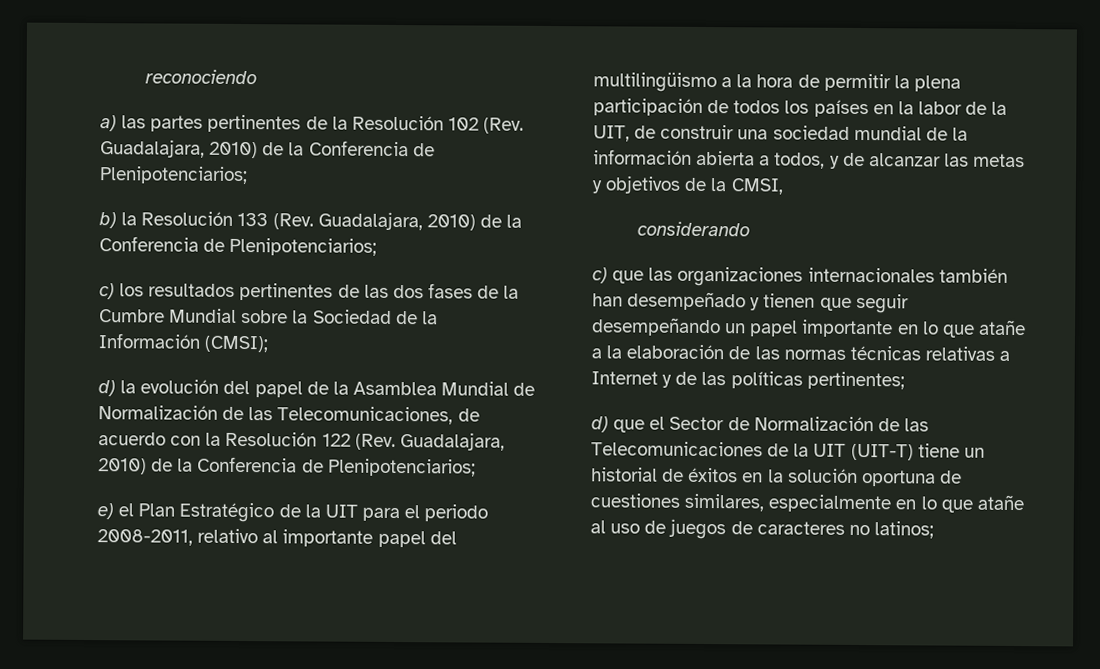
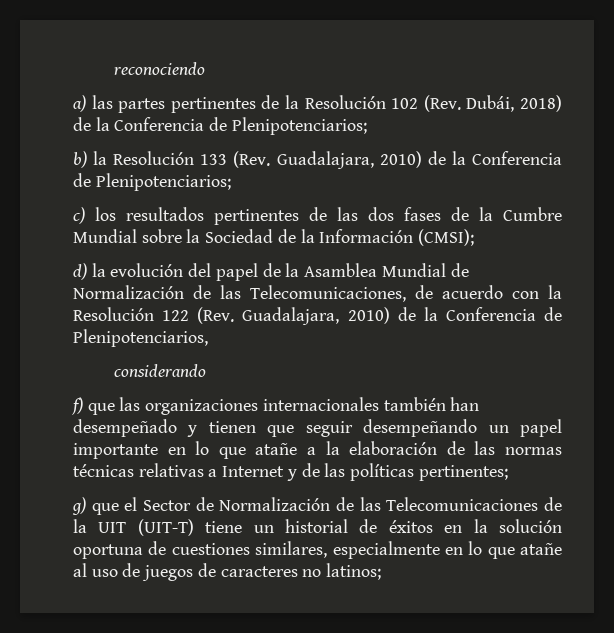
- a) las partes pertinentes de la Resolución 102 (Rev. Guadalajara, 2010) de la Conferencia de Plenipotenciarios;
+ a) las partes pertinentes de la Resolución 102 (Rev. Dubái, 2018) de la Conferencia de Plenipotenciarios;
- d) la evolución del papel de la Asamblea Mundial de Normalización de las Telecomunicaciones, de acuerdo con la Resolución 122 (Rev. Guadalajara, 2010) de la Conferencia de Plenipotenciarios;
- e) el Plan Estratégico de la UIT para el periodo 2008-2011, relativo al importante papel del multilingüismo a la hora de permitir la plena participación de todos los países en la labor de la UIT, de construir una sociedad mundial de la información abierta a todos, y de alcanzar las metas y objetivos de la CMSI,
+ d) la evolución del papel de la Asamblea Mundial de Normalización de las Telecomunicaciones, de acuerdo con la Resolución 122 (Rev. Guadalajara, 2010) de la Conferencia de Plenipotenciarios,
- c) que las organizaciones internacionales también han desempeñado y tienen que seguir desempeñando un papel importante en lo que atañe a la elaboración de las normas técnicas relativas a Internet y de las políticas pertinentes;
+ f) que las organizaciones internacionales también han desempeñado y tienen que seguir desempeñando un papel importante en lo que atañe a la elaboración de las normas técnicas relativas a Internet y de las políticas pertinentes;
- d) que el Sector de Normalización de las Telecomunicaciones de la UIT (UIT-T) tiene un historial de éxitos en la solución oportuna de cuestiones similares, especialmente en lo que atañe al uso de juegos de caracteres no latinos;
+ g) que el Sector de Normalización de las Telecomunicaciones de la UIT (UIT-T) tiene un historial de éxitos en la solución oportuna de cuestiones similares, especialmente en lo que atañe al uso de juegos de caracteres no latinos;

